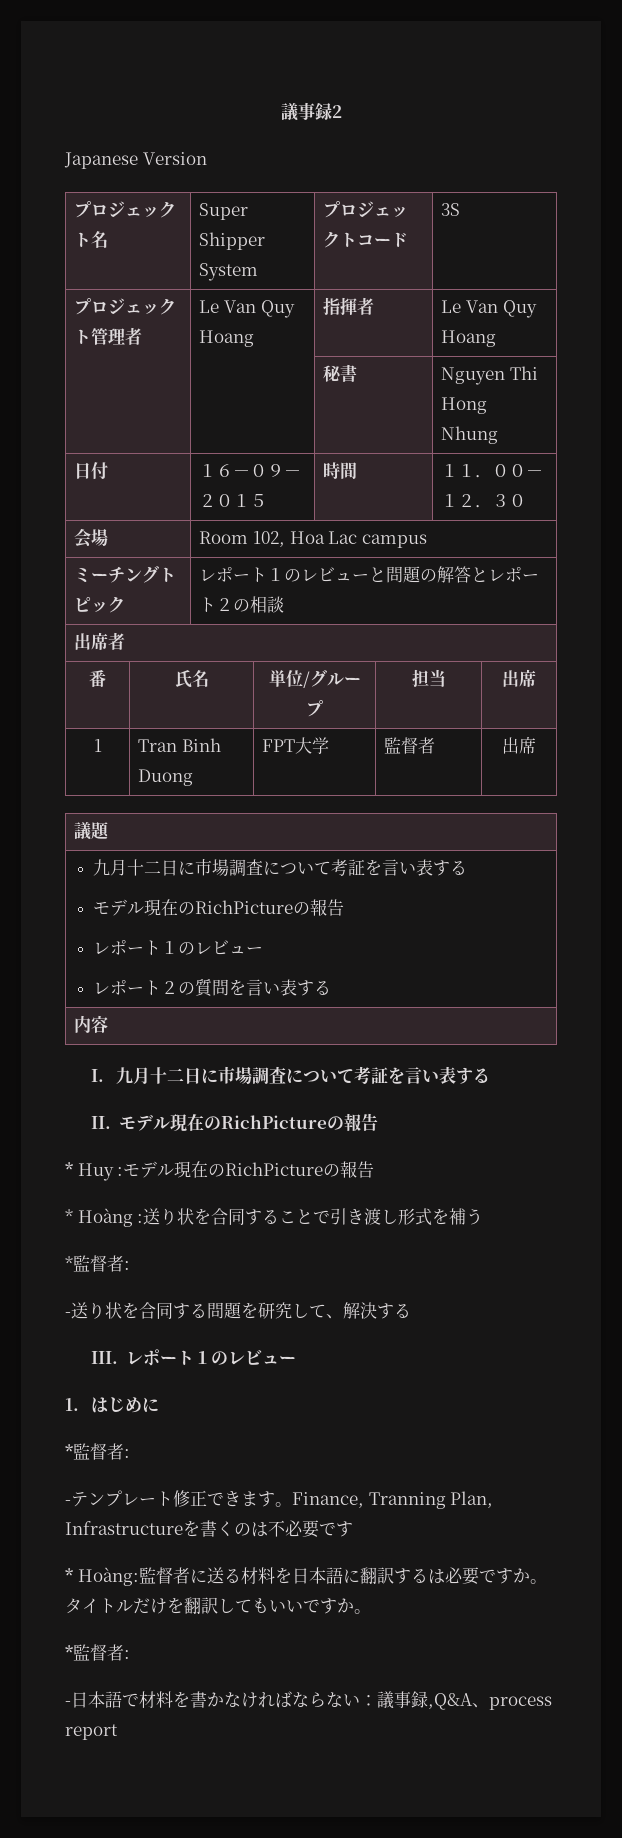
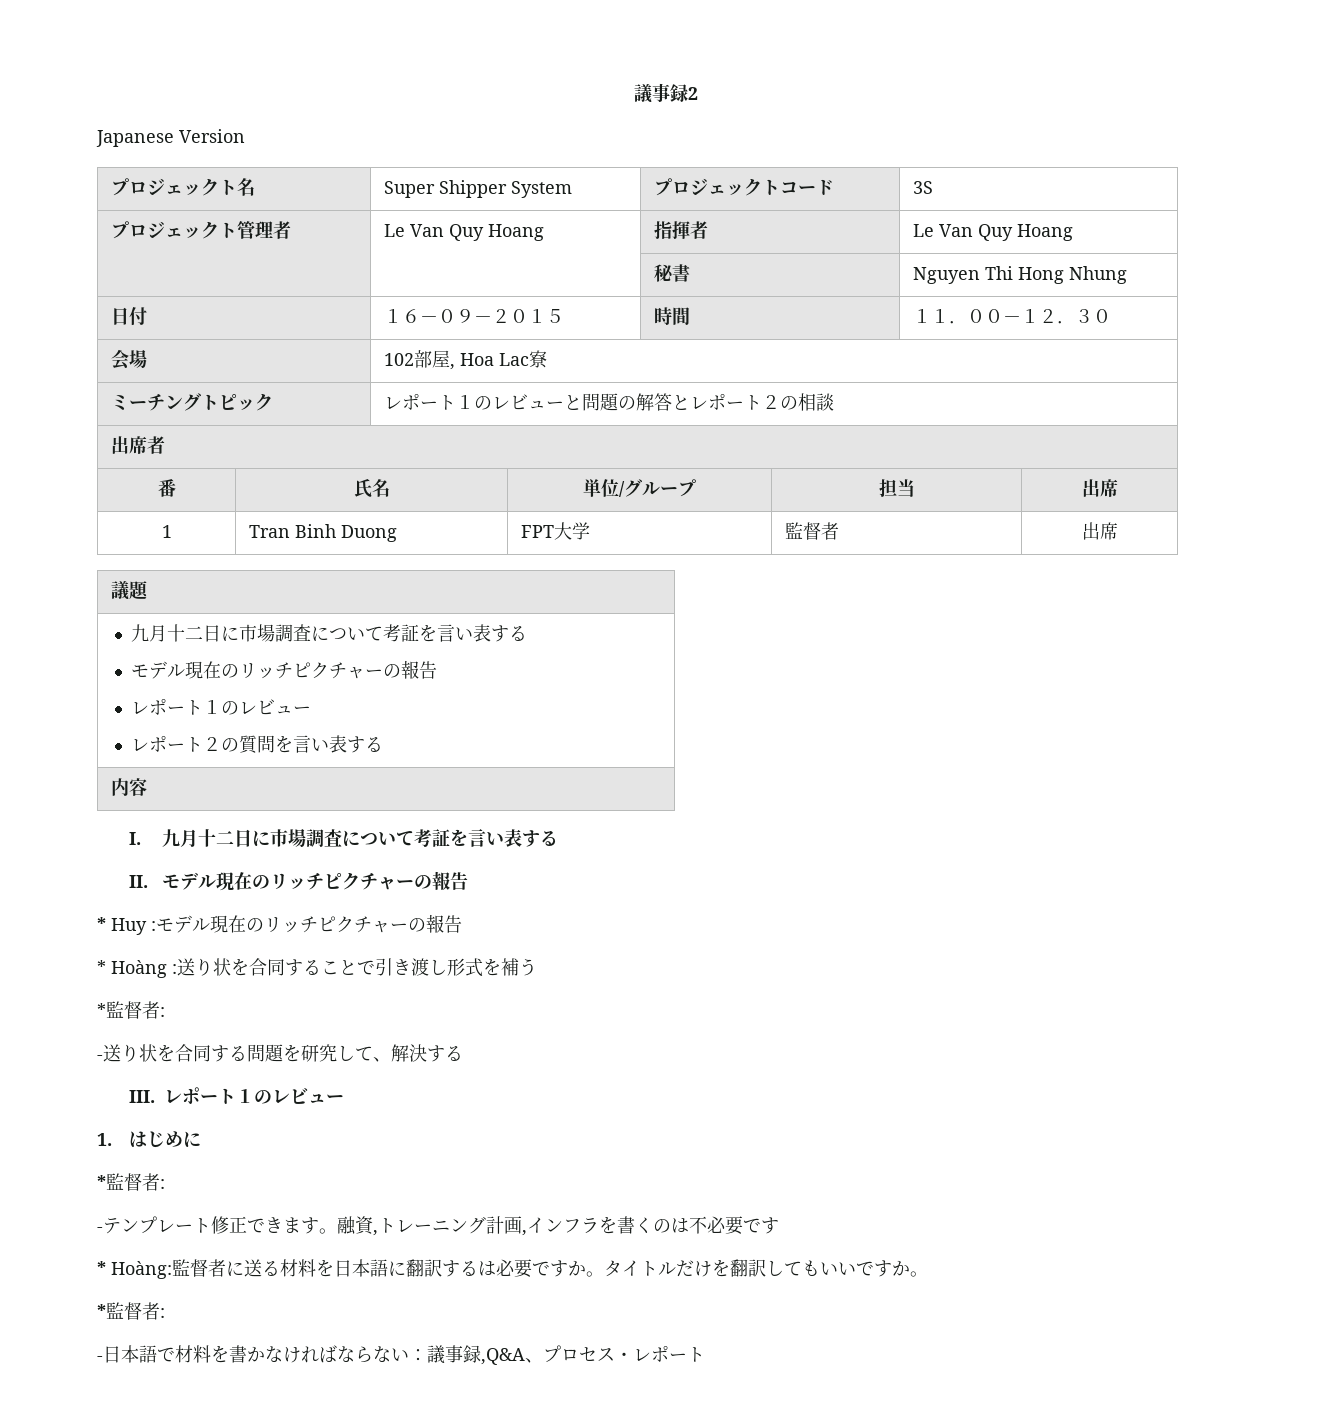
- 会場 | Room 102, Hoa Lac campus
+ 会場 | 102部屋, Hoa Lac寮
  議題
  九月十二日に市場調査について考証を言い表する
- モデル現在のRichPictureの報告
+ モデル現在のリッチピクチャーの報告
- II.モデル現在のRichPictureの報告
+ II.モデル現在のリッチピクチャーの報告
- * Huy :モデル現在のRichPictureの報告
+ * Huy :モデル現在のリッチピクチャーの報告
- Finance, Tranning Plan, Infrastructureを書くのは不必要です
+ 融資,トレーニング計画,インフラを書くのは不必要です
- -日本語で材料を書かなければならない：議事録,Q&A、process report
+ -日本語で材料を書かなければならない：議事録,Q&A、プロセス・レポート

